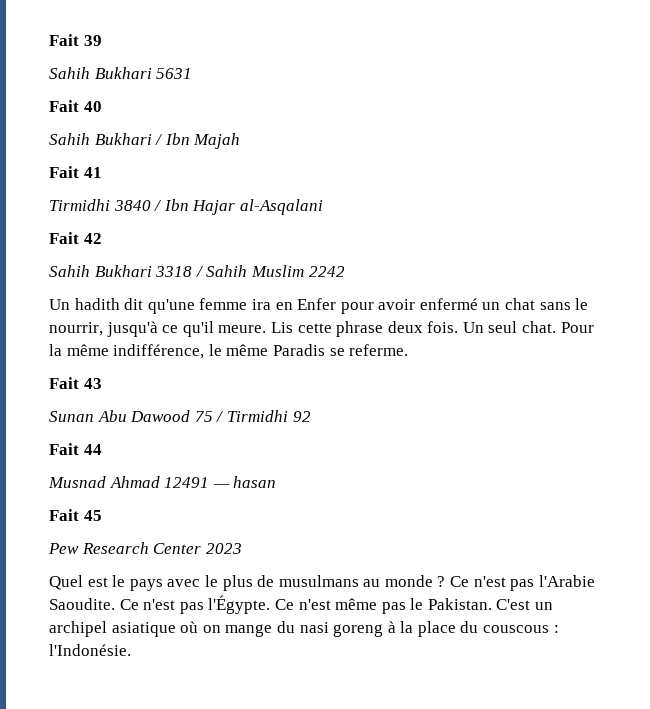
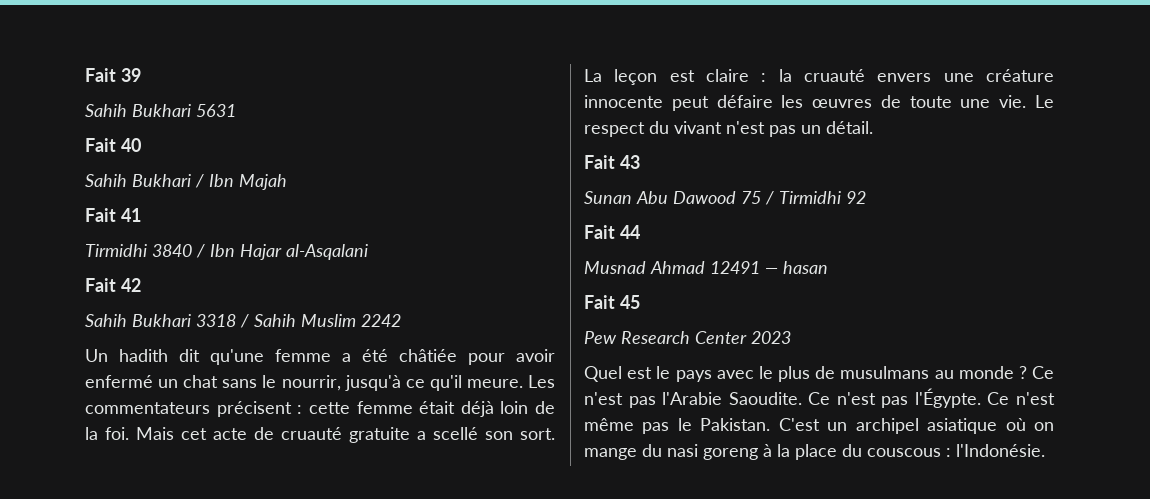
- Un hadith dit qu'une femme ira en Enfer pour avoir enfermé un chat sans le nourrir, jusqu'à ce qu'il meure.
+ Un hadith dit qu'une femme a été châtiée pour avoir enfermé un chat sans le nourrir, jusqu'à ce qu'il meure.
- Lis cette phrase deux fois. Un seul chat. Pour la même indifférence, le même Paradis se referme.
+ Les commentateurs précisent : cette femme était déjà loin de la foi. Mais cet acte de cruauté gratuite a scellé son sort. La leçon est claire : la cruauté envers une créature innocente peut défaire les œuvres de toute une vie. Le respect du vivant n'est pas un détail.

